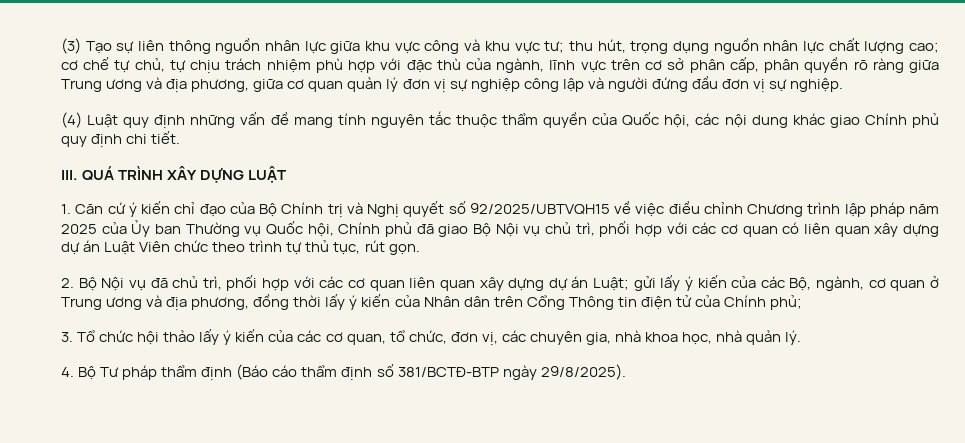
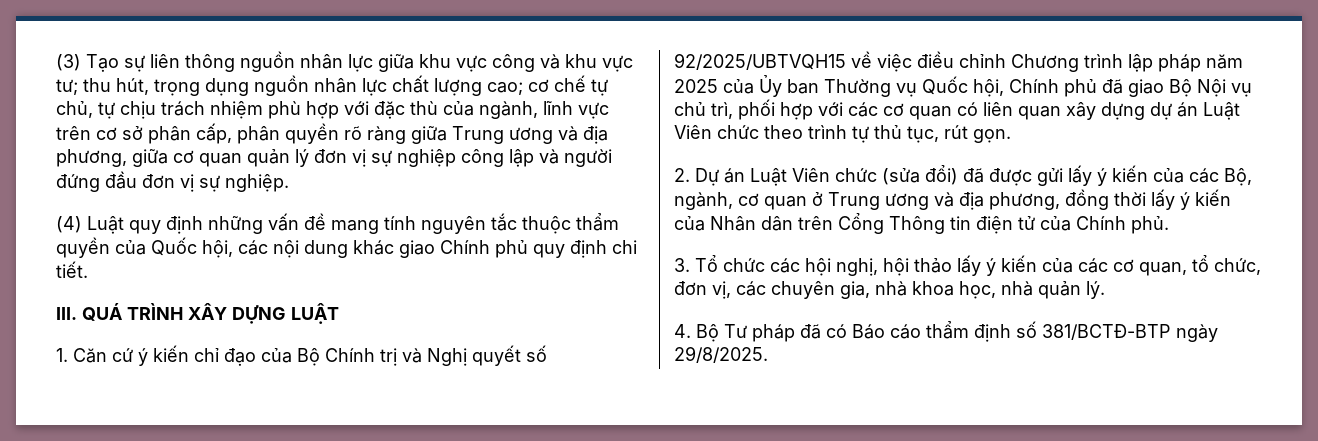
- 2. Bộ Nội vụ đã chủ trì, phối hợp với các cơ quan liên quan xây dựng dự án Luật; gửi lấy ý kiến của các Bộ, ngành, cơ quan ở Trung ương và địa phương, đồng thời lấy ý kiến của Nhân dân trên Cổng Thông tin điện tử của Chính phủ;
+ 2. Dự án Luật Viên chức (sửa đổi) đã được gửi lấy ý kiến của các Bộ, ngành, cơ quan ở Trung ương và địa phương, đồng thời lấy ý kiến của Nhân dân trên Cổng Thông tin điện tử của Chính phủ.
- 3. Tổ chức hội thảo lấy ý kiến của các cơ quan, tổ chức, đơn vị, các chuyên gia, nhà khoa học, nhà quản lý.
+ 3. Tổ chức các hội nghị, hội thảo lấy ý kiến của các cơ quan, tổ chức, đơn vị, các chuyên gia, nhà khoa học, nhà quản lý.
- 4. Bộ Tư pháp thẩm định (Báo cáo thẩm định số 381/BCTĐ-BTP ngày 29/8/2025).
+ 4. Bộ Tư pháp đã có Báo cáo thẩm định số 381/BCTĐ-BTP ngày 29/8/2025.

